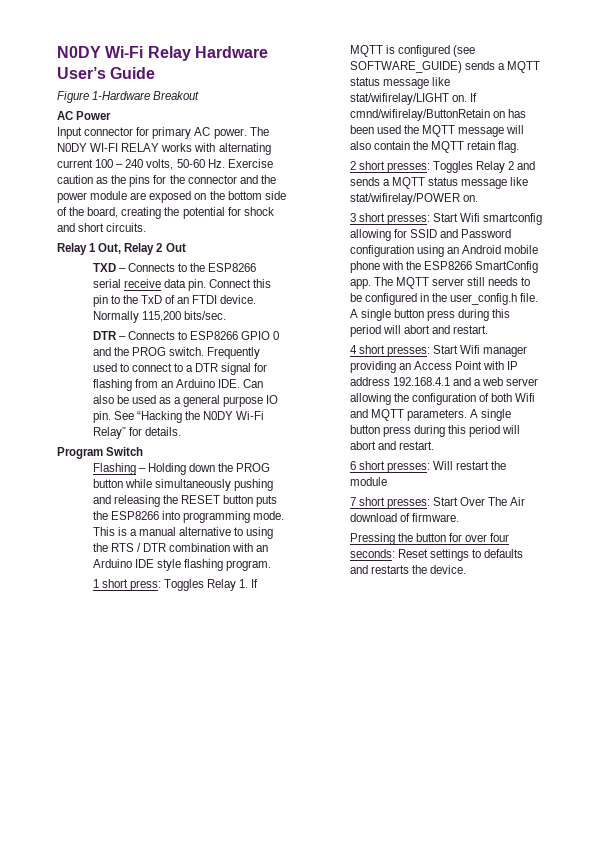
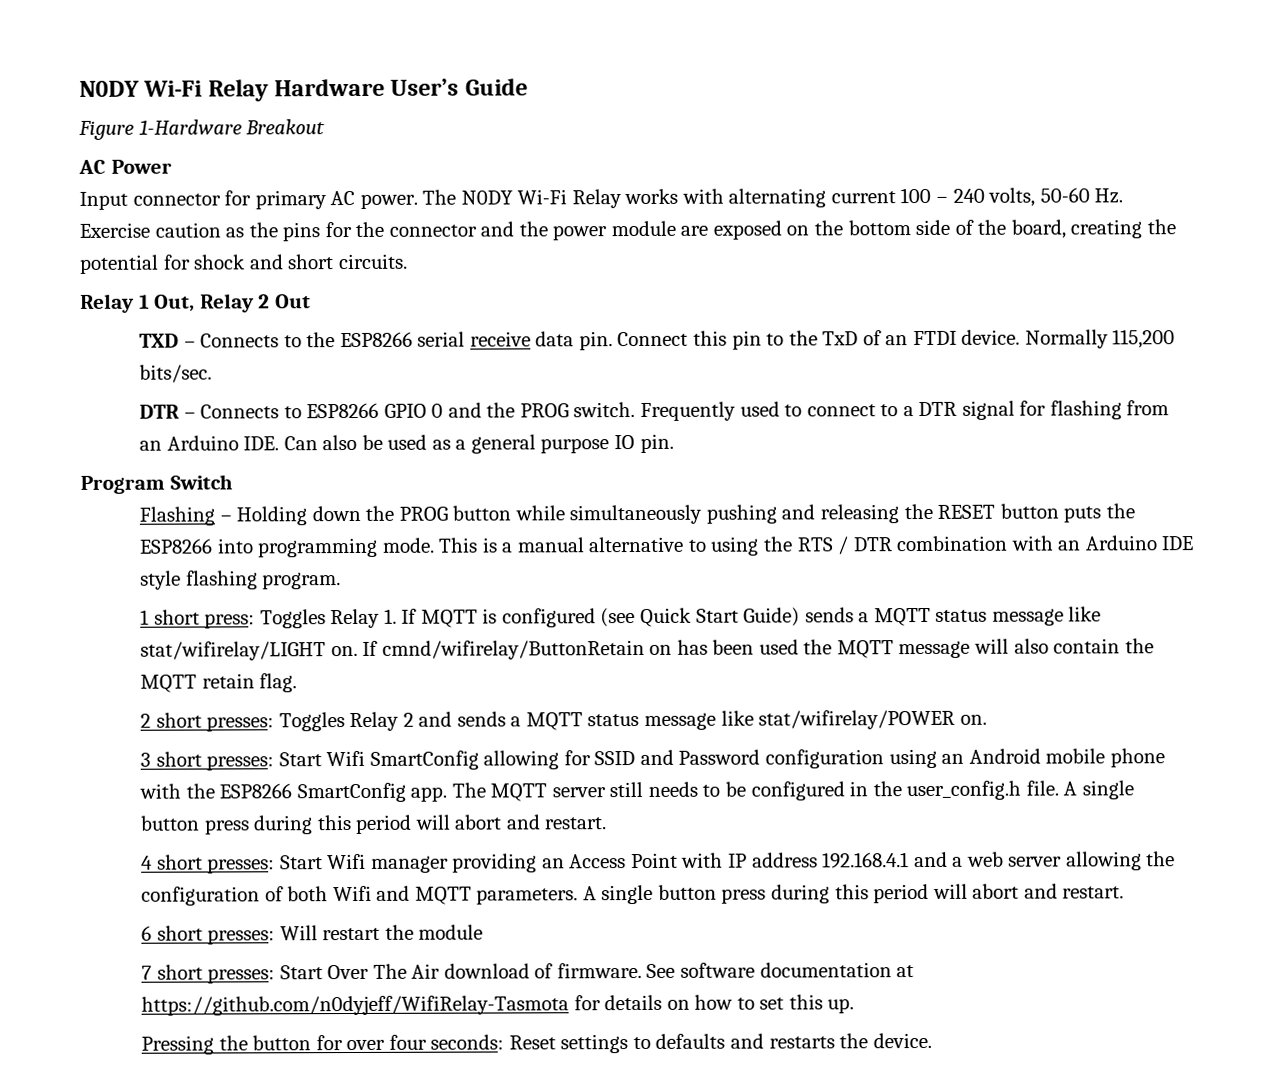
- The N0DY WI-FI RELAY works with alternating current 100 – 240 volts, 50-60 Hz. Exercise caution as the pins for the connector and the power module are exposed on the bottom side of the board, creating the potential for shock and short circuits.
+ The N0DY Wi-Fi Relay works with alternating current 100 – 240 volts, 50-60 Hz. Exercise caution as the pins for the connector and the power module are exposed on the bottom side of the board, creating the potential for shock and short circuits.
- See “Hacking the N0DY Wi-Fi Relay” for details.
- 1 short press: Toggles Relay 1. If MQTT is configured (see SOFTWARE_GUIDE) sends a MQTT status message like stat/wifirelay/LIGHT on.
+ 1 short press: Toggles Relay 1. If MQTT is configured (see Quick Start Guide) sends a MQTT status message like stat/wifirelay/LIGHT on.
- 3 short presses: Start Wifi smartconfig allowing for SSID and Password configuration using an Android mobile phone with the ESP8266 SmartConfig app.
+ 3 short presses: Start Wifi SmartConfig allowing for SSID and Password configuration using an Android mobile phone with the ESP8266 SmartConfig app.
+ See software documentation at https://github.com/n0dyjeff/WifiRelay-Tasmota for details on how to set this up.

